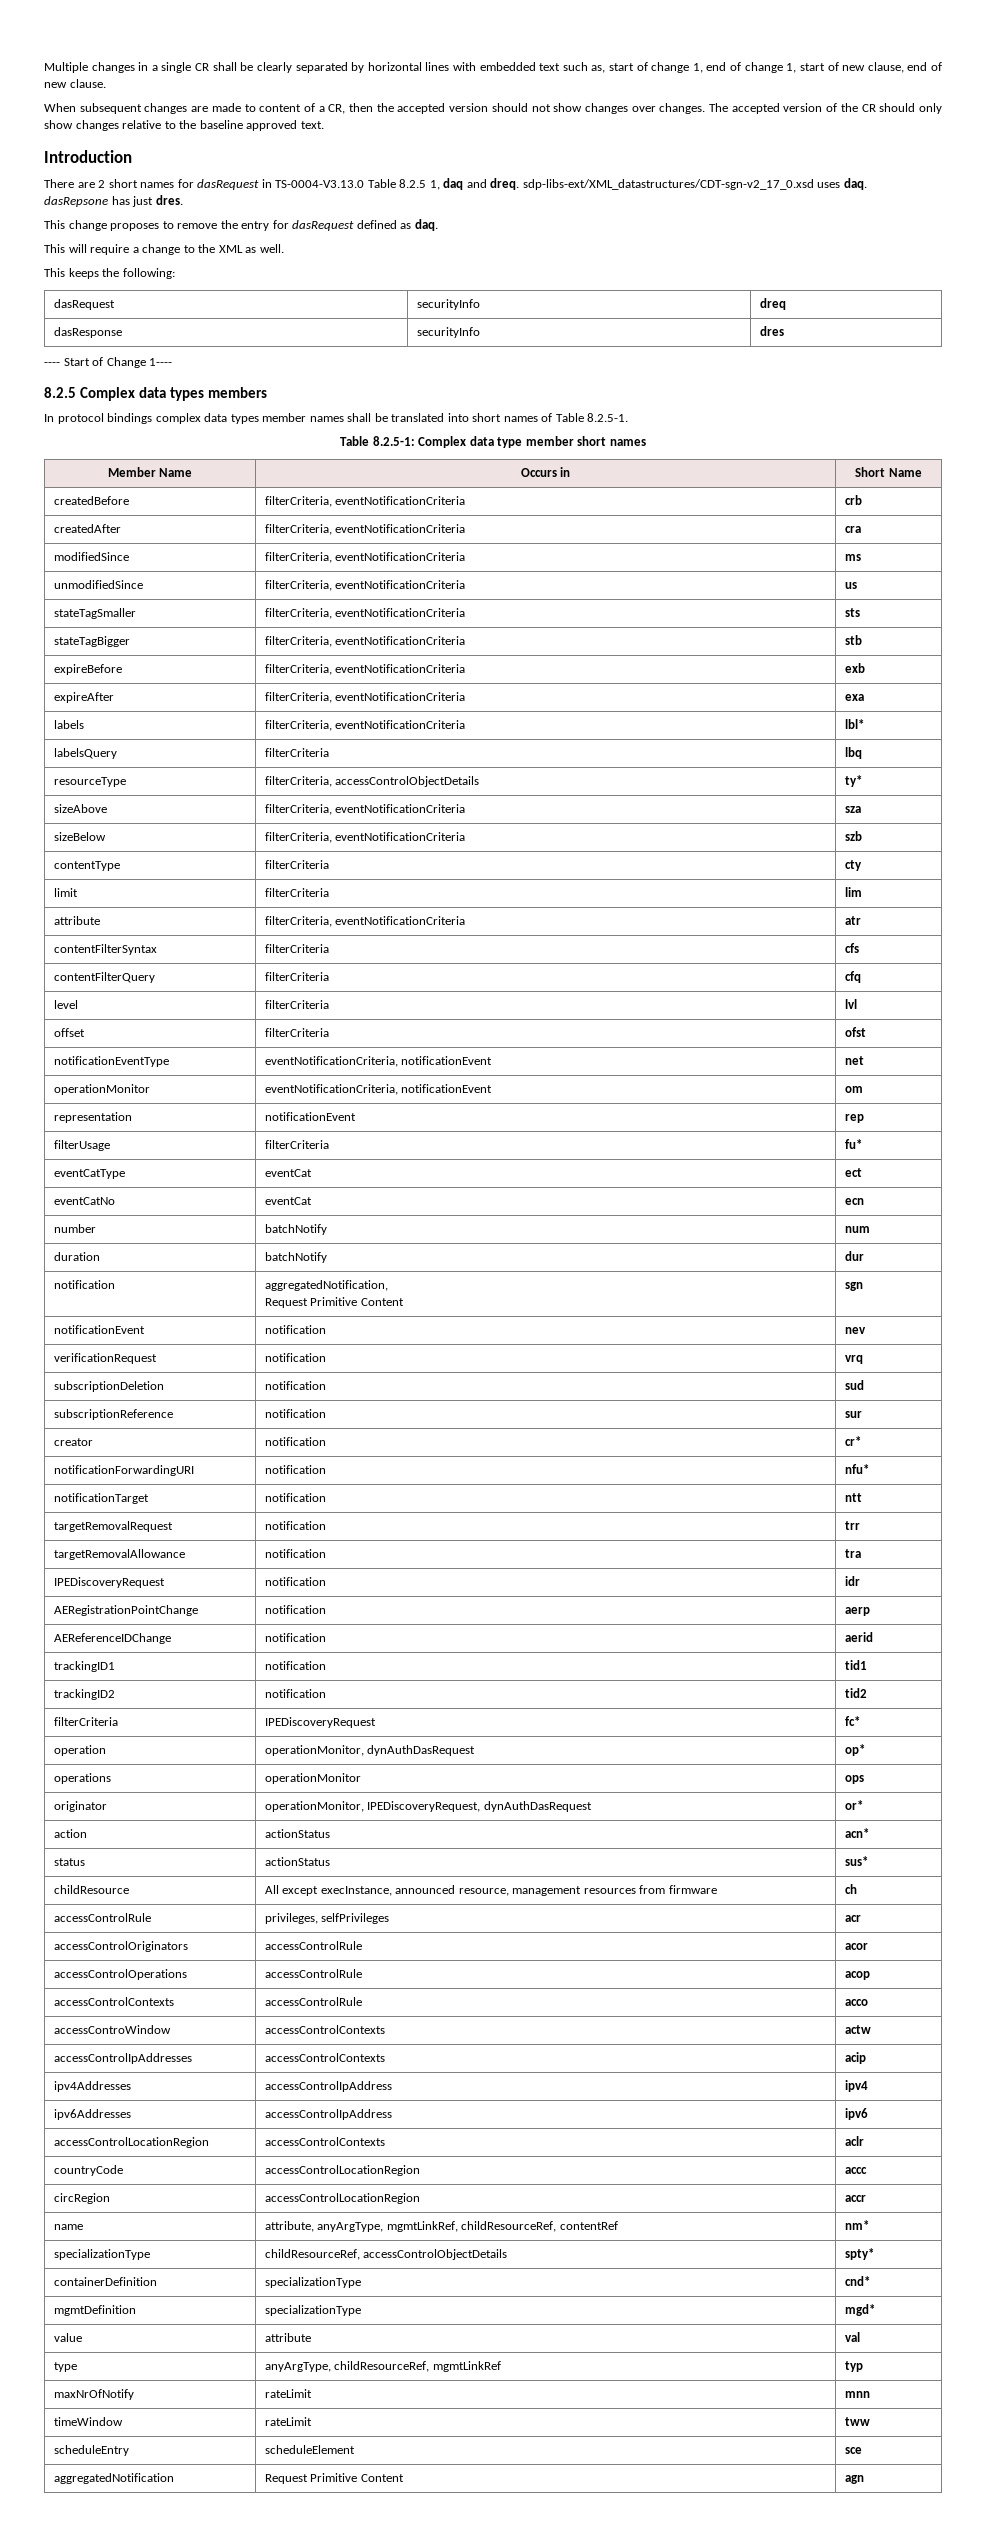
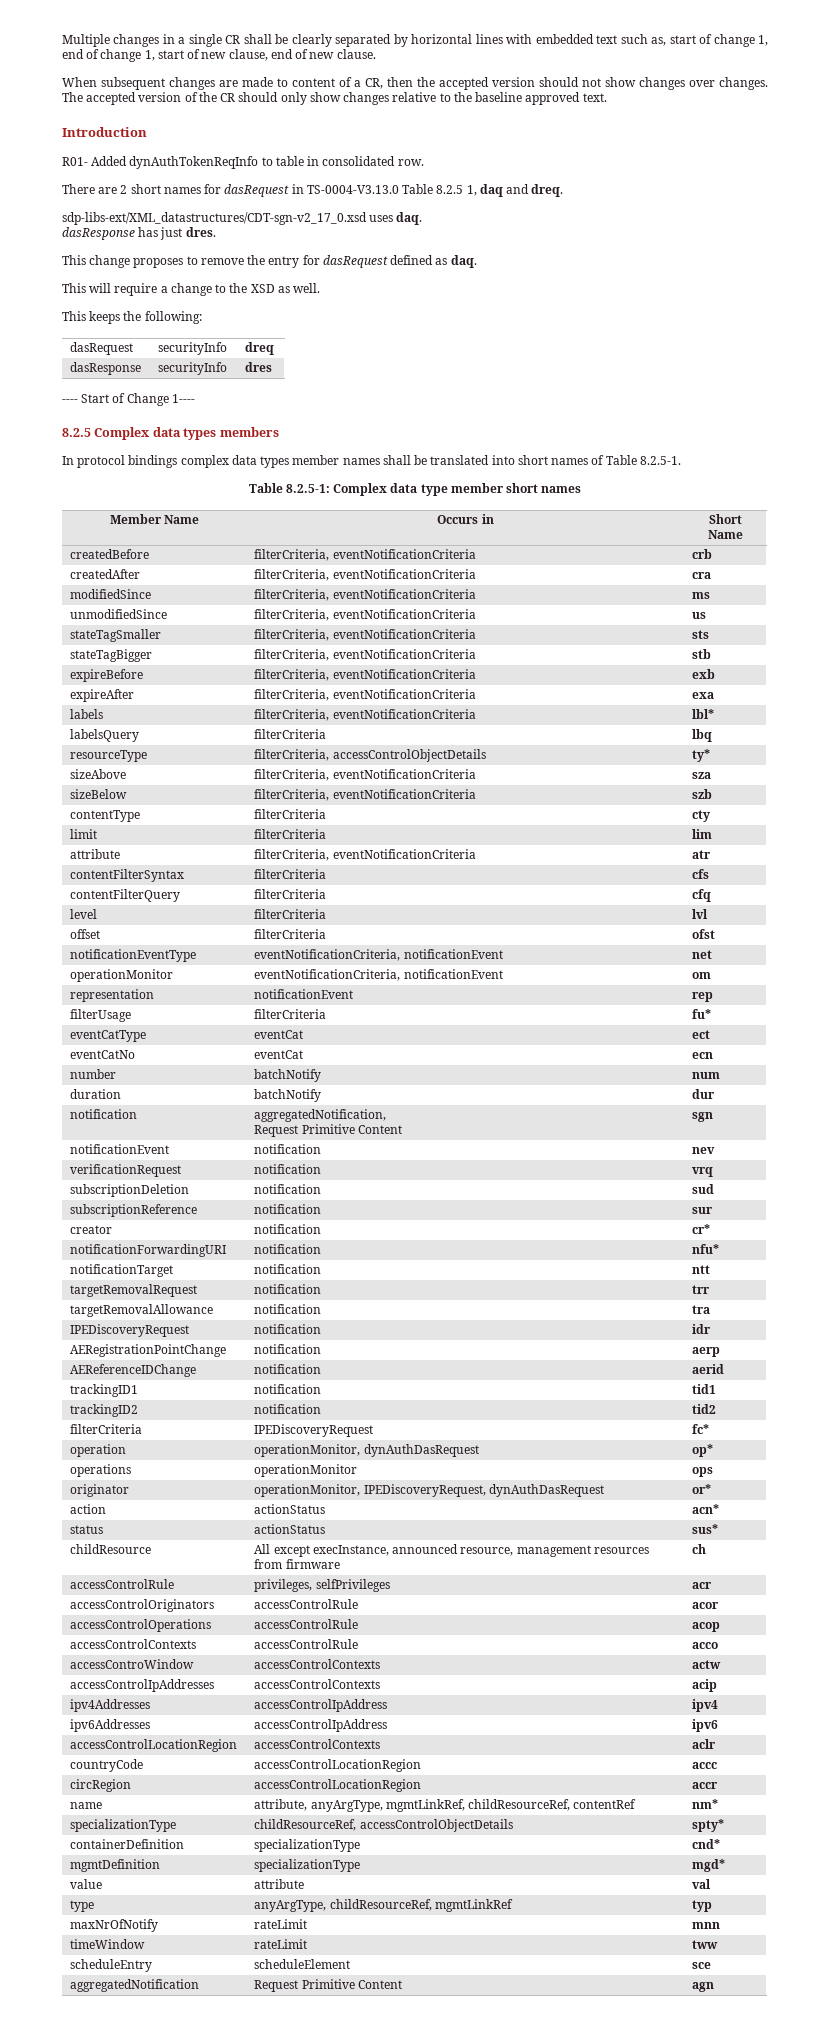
+ R01- Added dynAuthTokenReqInfo to table in consolidated row.
- There are 2 short names for dasRequest in TS-0004-V3.13.0 Table 8.2.5 1, daq and dreq. sdp-libs-ext/XML_datastructures/CDT-sgn-v2_17_0.xsd uses daq.
+ There are 2 short names for dasRequest in TS-0004-V3.13.0 Table 8.2.5 1, daq and dreq.
+ sdp-libs-ext/XML_datastructures/CDT-sgn-v2_17_0.xsd uses daq.
- dasRepsone has just dres.
+ dasResponse has just dres.
- This will require a change to the XML as well.
+ This will require a change to the XSD as well.

